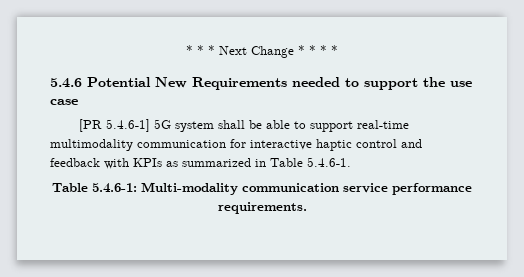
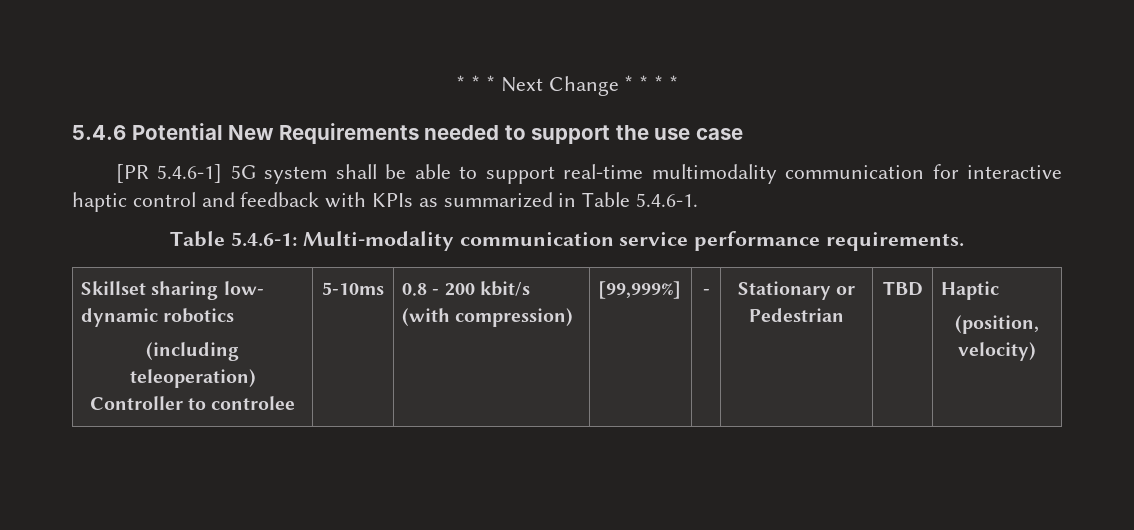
+ Skillset sharing low- dynamic robotics
+ (including teleoperation) Controller to controlee | 5-10ms | 0.8 - 200 kbit/s (with compression) | [99,999%] | - | Stationary or Pedestrian | TBD | Haptic
+ (position, velocity)

